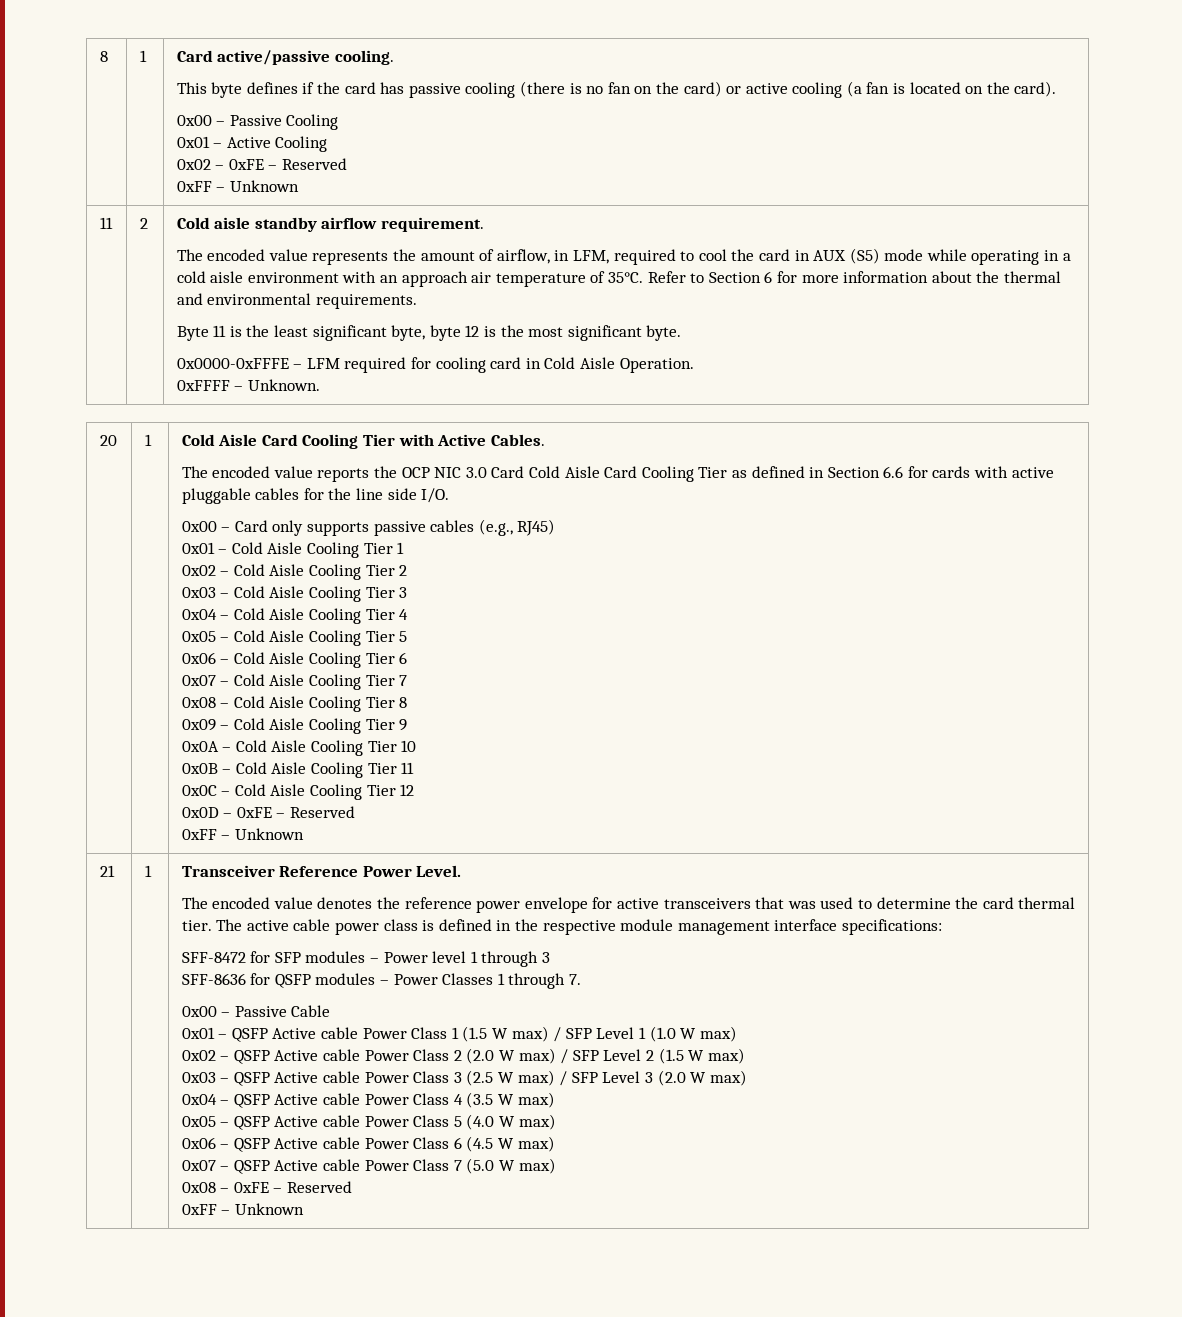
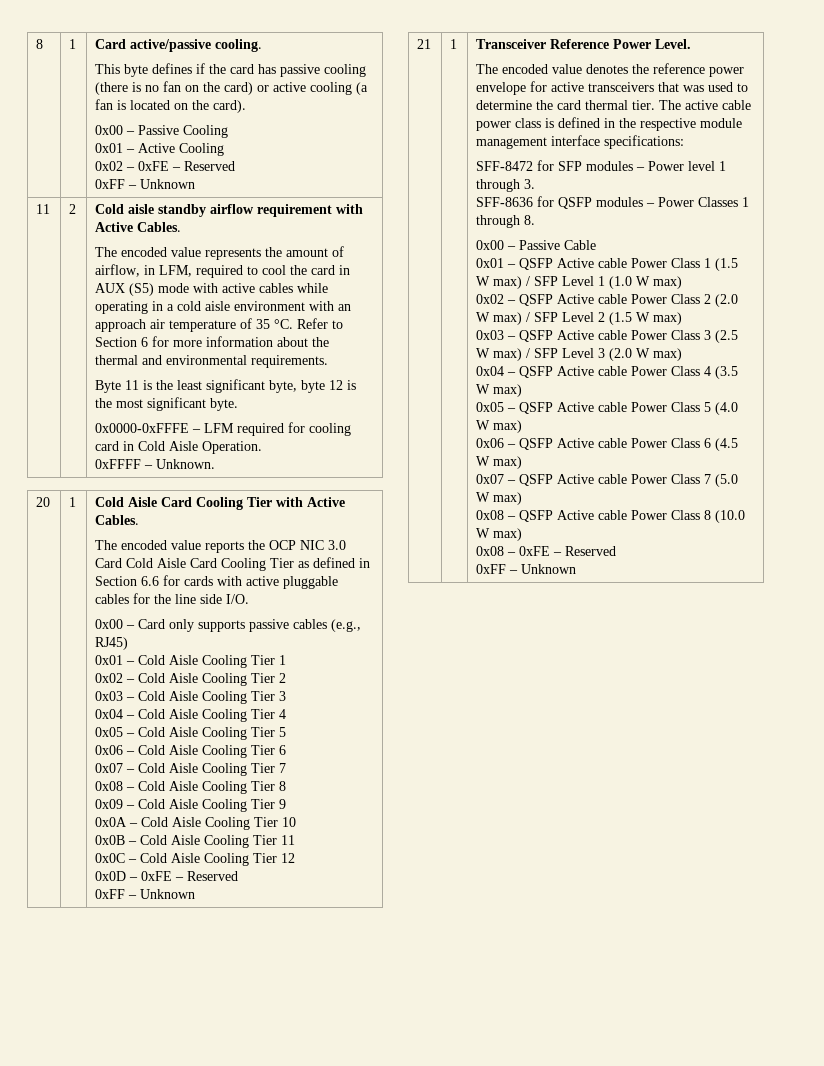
- Cold aisle standby airflow requirement.
+ Cold aisle standby airflow requirement with Active Cables.
- The encoded value represents the amount of airflow, in LFM, required to cool the card in AUX (S5) mode while operating in a cold aisle environment with an approach air temperature of 35°C.
+ The encoded value represents the amount of airflow, in LFM, required to cool the card in AUX (S5) mode with active cables while operating in a cold aisle environment with an approach air temperature of 35 °C.
- SFF-8472 for SFP modules – Power level 1 through 3
+ SFF-8472 for SFP modules – Power level 1 through 3.
- SFF-8636 for QSFP modules – Power Classes 1 through 7.
+ SFF-8636 for QSFP modules – Power Classes 1 through 8.
+ 0x08 – QSFP Active cable Power Class 8 (10.0 W max)

